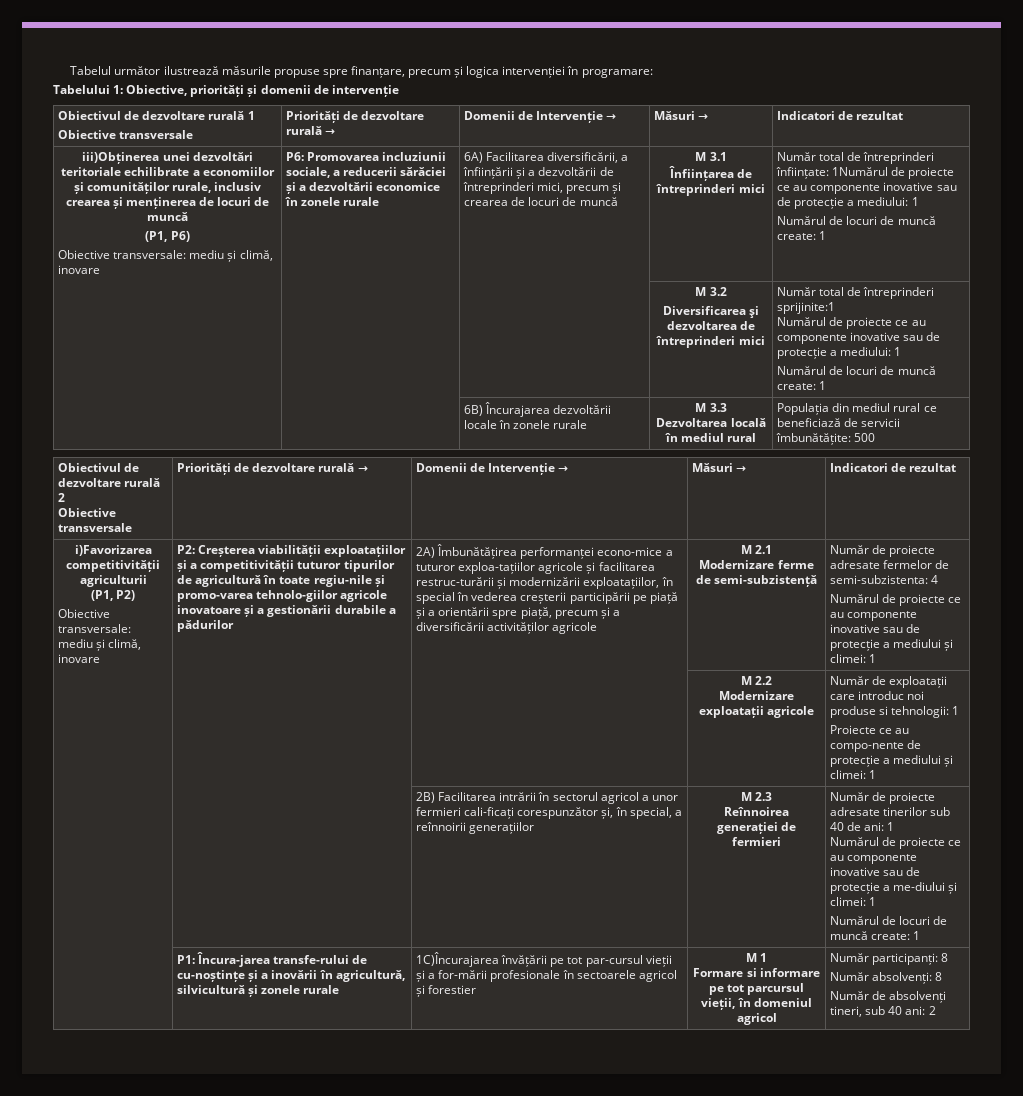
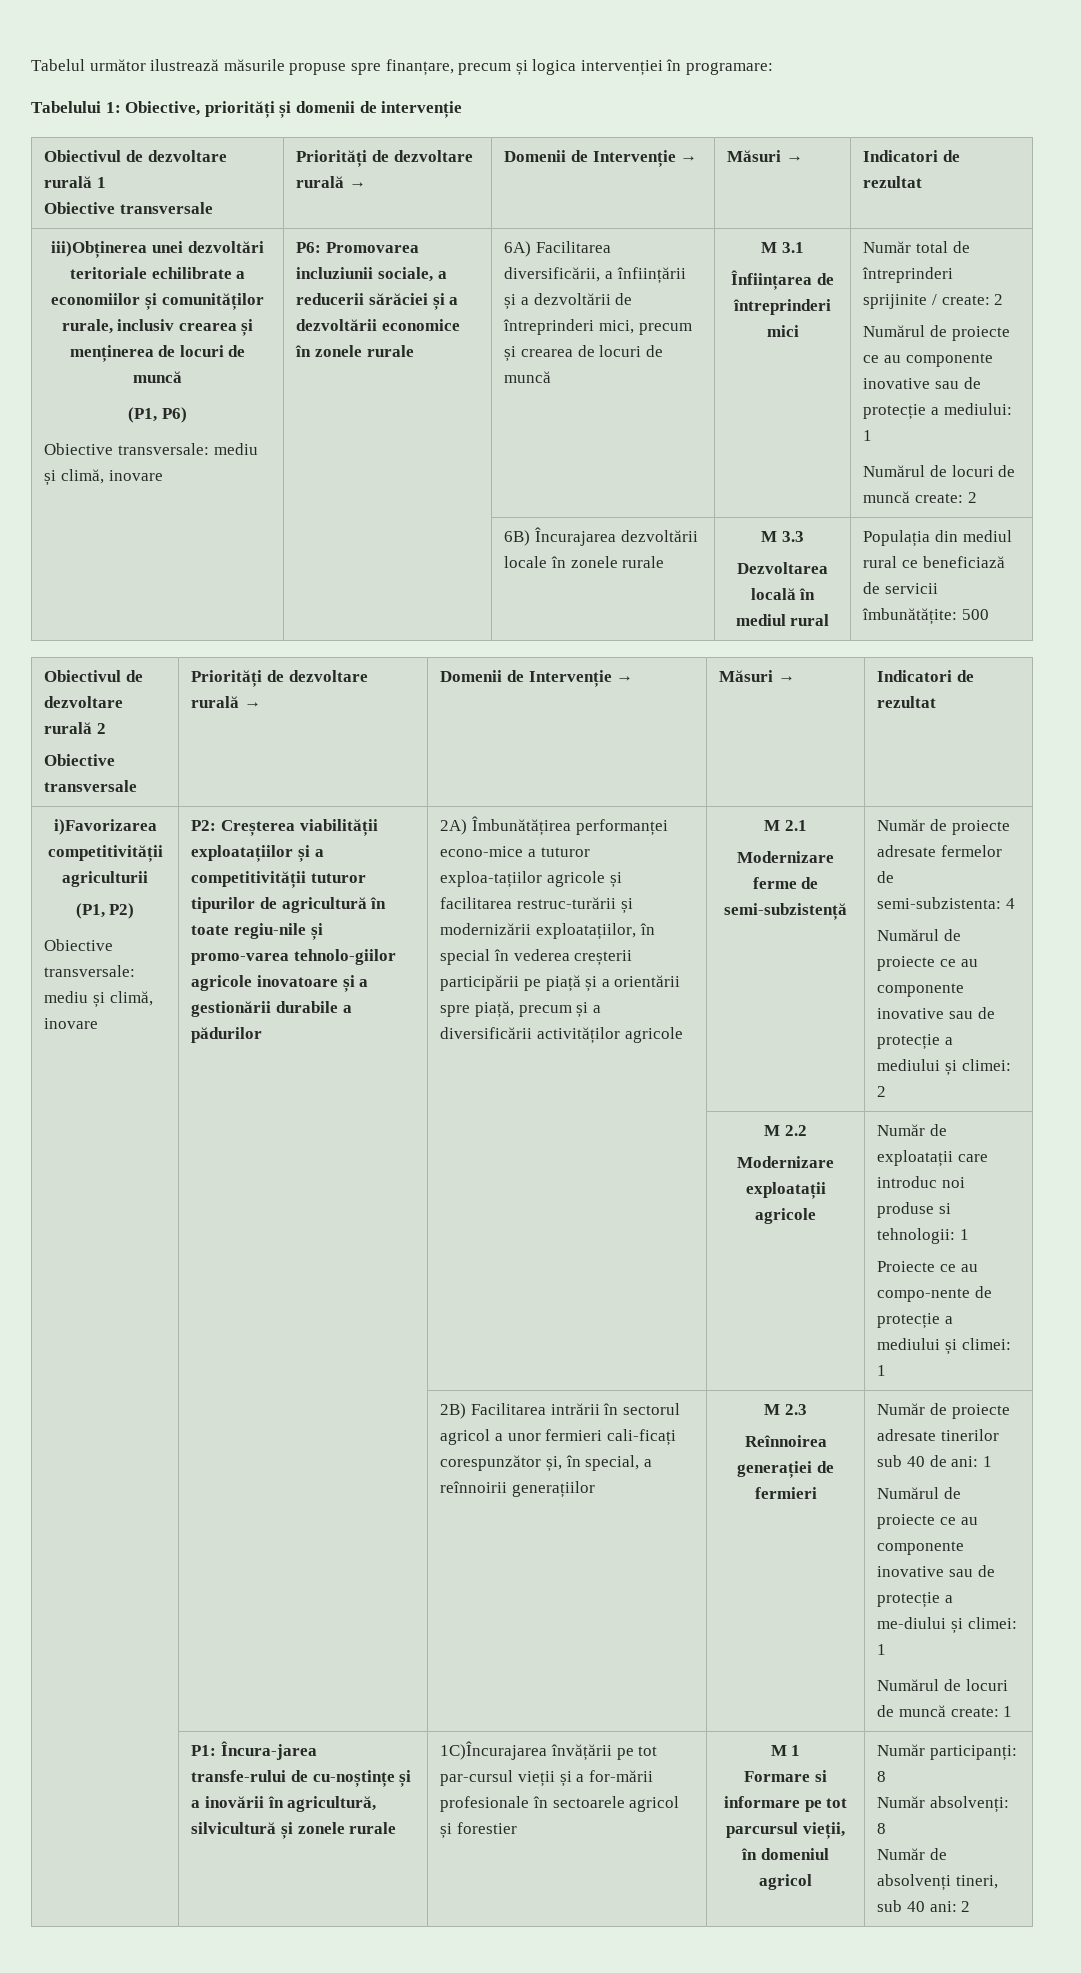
- Număr total de întreprinderi înființate: 1Numărul de proiecte ce au componente inovative sau de protecție a mediului: 1
- Numărul de locuri de muncă create: 1
- | | | M 3.2
- Diversificarea şi dezvoltarea de întreprinderi mici | Număr total de întreprinderi sprijinite:1
+ Număr total de întreprinderi sprijinite / create: 2
  Numărul de proiecte ce au componente inovative sau de protecție a mediului: 1
- Numărul de locuri de muncă create: 1
+ Numărul de locuri de muncă create: 2
- Numărul de proiecte ce au componente inovative sau de protecție a mediului și climei: 1
+ Numărul de proiecte ce au componente inovative sau de protecție a mediului și climei: 2

